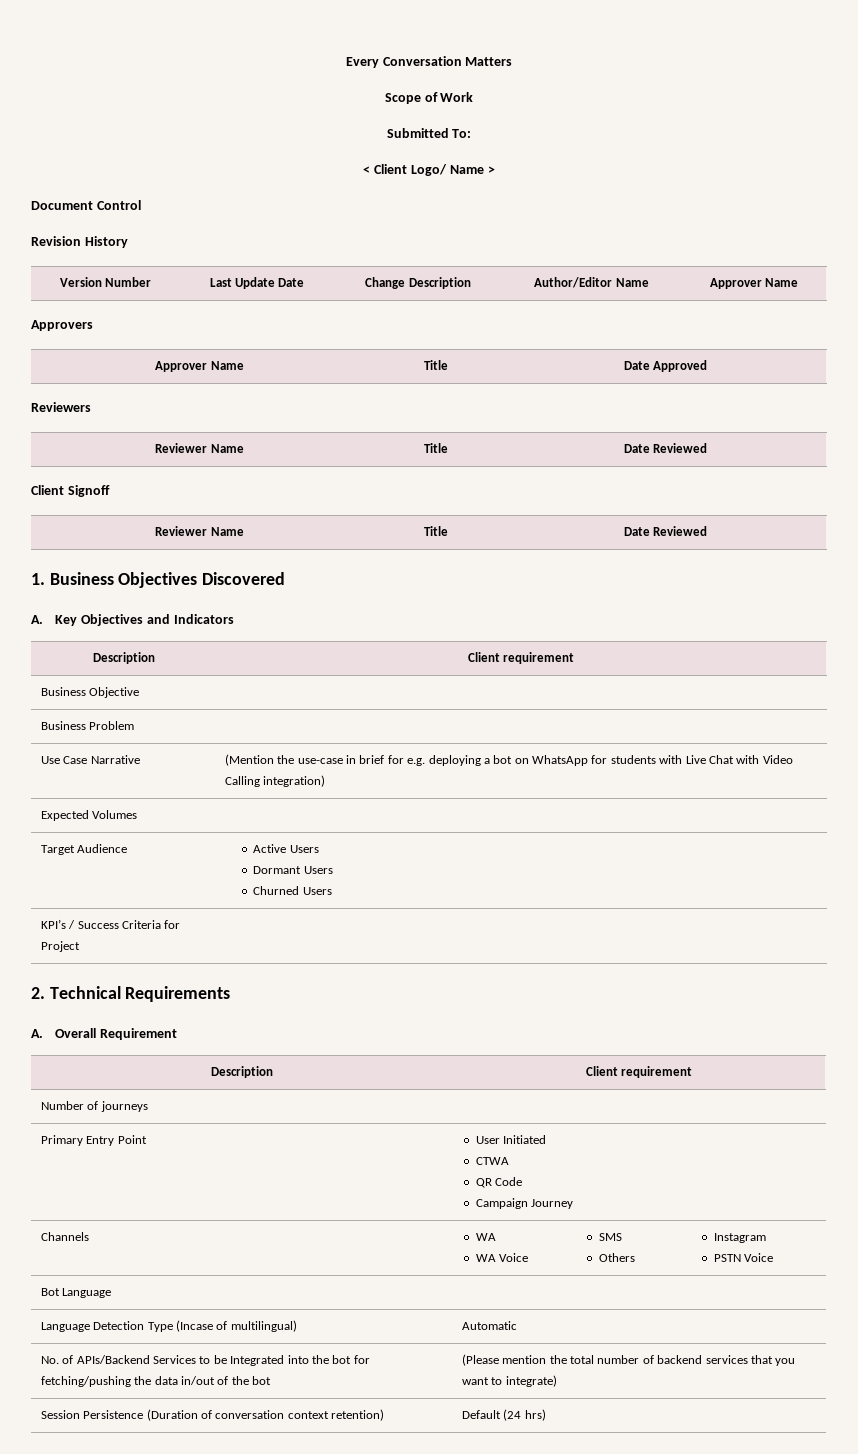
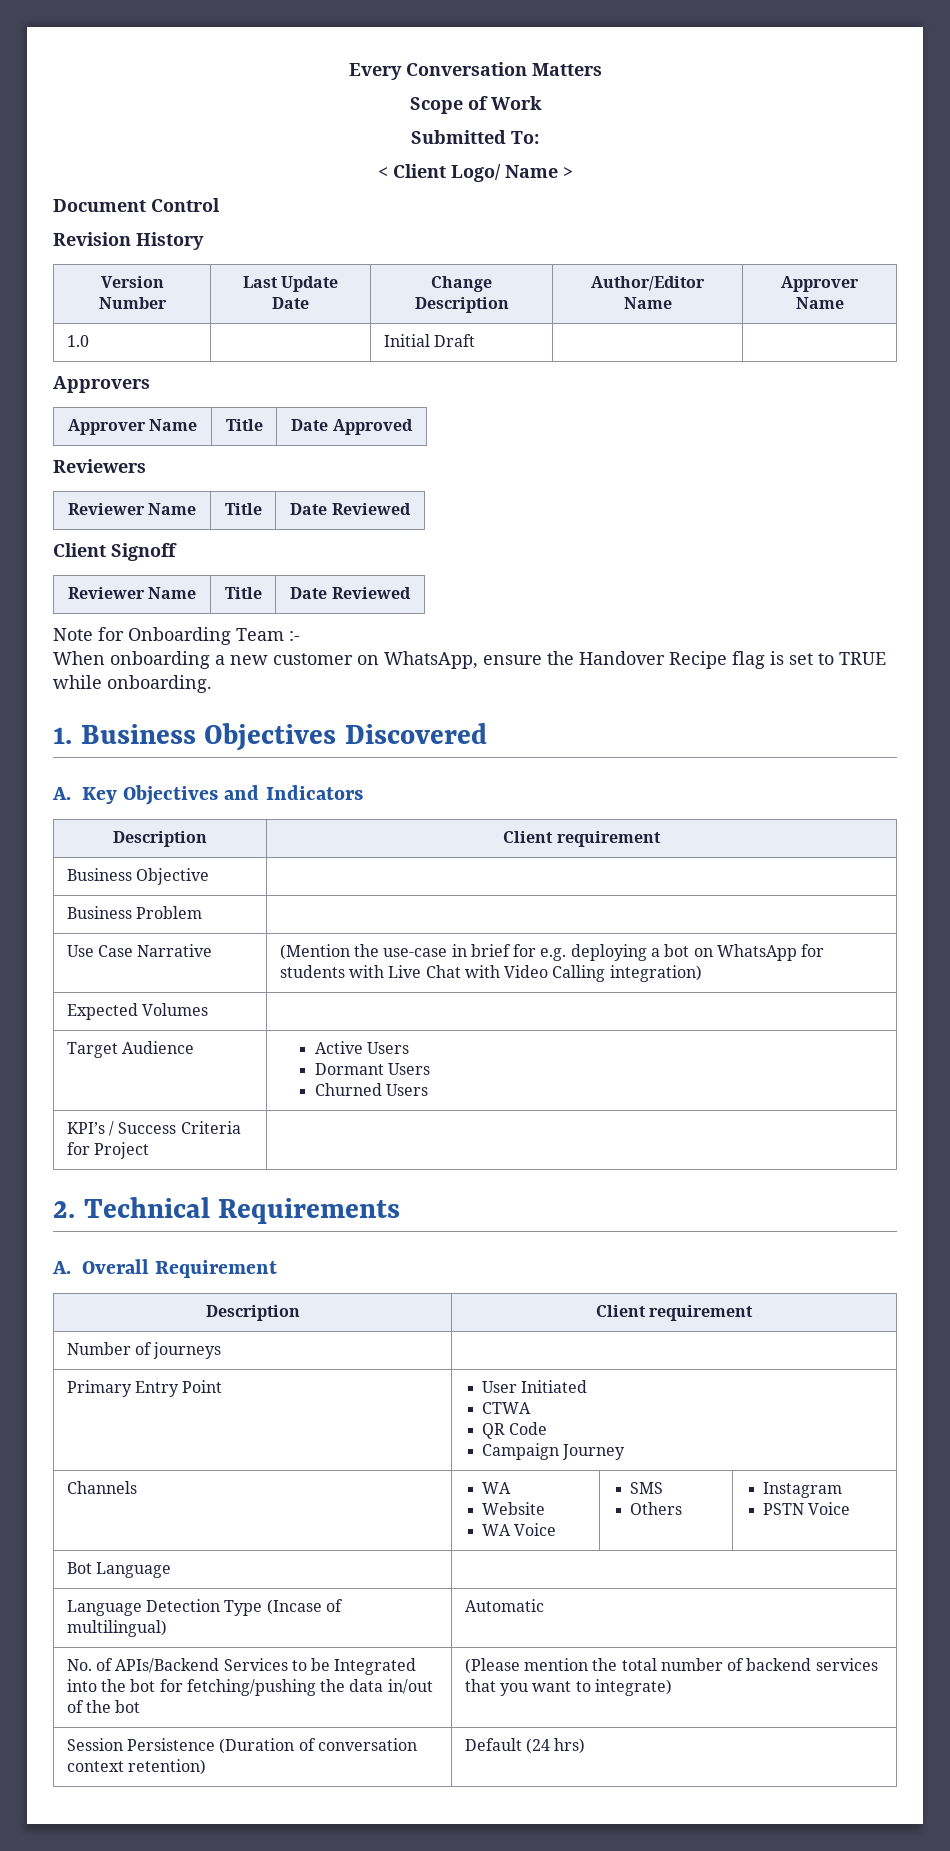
+ 1.0 | | Initial Draft | |
+ Note for Onboarding Team :-
+ When onboarding a new customer on WhatsApp, ensure the Handover Recipe flag is set to TRUE while onboarding.
  Channels | WA
+ Website

